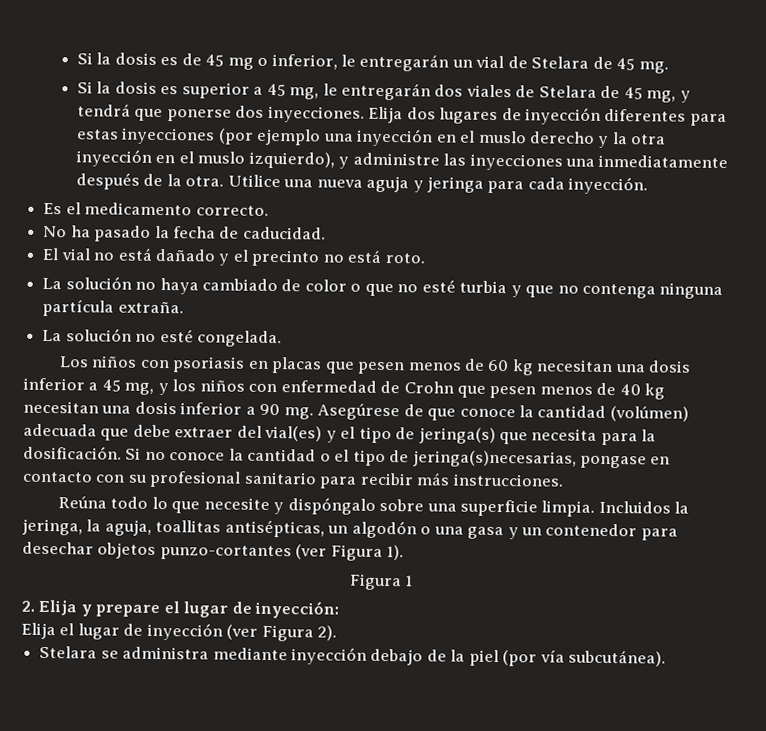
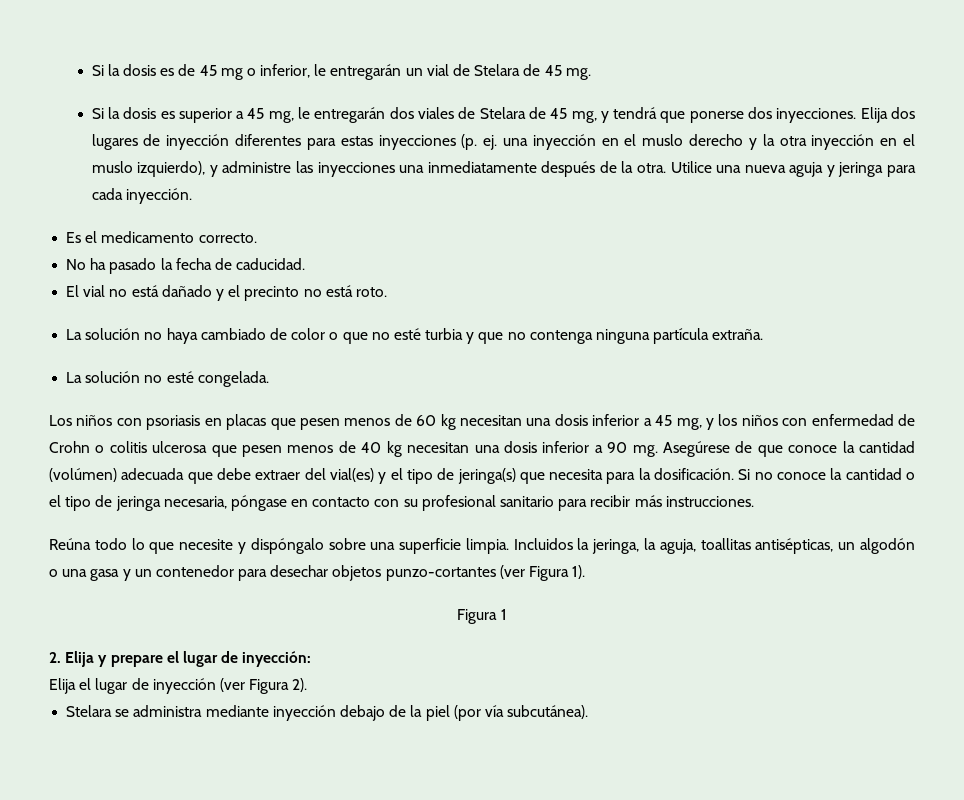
- Elija dos lugares de inyección diferentes para estas inyecciones (por ejemplo una inyección en el muslo derecho y la otra inyección en el muslo izquierdo), y administre las inyecciones una inmediatamente después de la otra.
+ Elija dos lugares de inyección diferentes para estas inyecciones (p. ej. una inyección en el muslo derecho y la otra inyección en el muslo izquierdo), y administre las inyecciones una inmediatamente después de la otra.
- Los niños con psoriasis en placas que pesen menos de 60 kg necesitan una dosis inferior a 45 mg, y los niños con enfermedad de Crohn que pesen menos de 40 kg necesitan una dosis inferior a 90 mg.
+ Los niños con psoriasis en placas que pesen menos de 60 kg necesitan una dosis inferior a 45 mg, y los niños con enfermedad de Crohn o colitis ulcerosa que pesen menos de 40 kg necesitan una dosis inferior a 90 mg.
- Si no conoce la cantidad o el tipo de jeringa(s)necesarias, pongase en contacto con su profesional sanitario para recibir más instrucciones.
+ Si no conoce la cantidad o el tipo de jeringa necesaria, póngase en contacto con su profesional sanitario para recibir más instrucciones.

